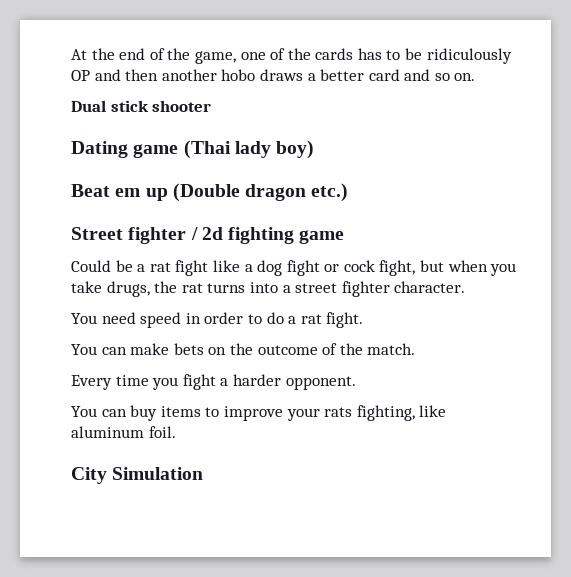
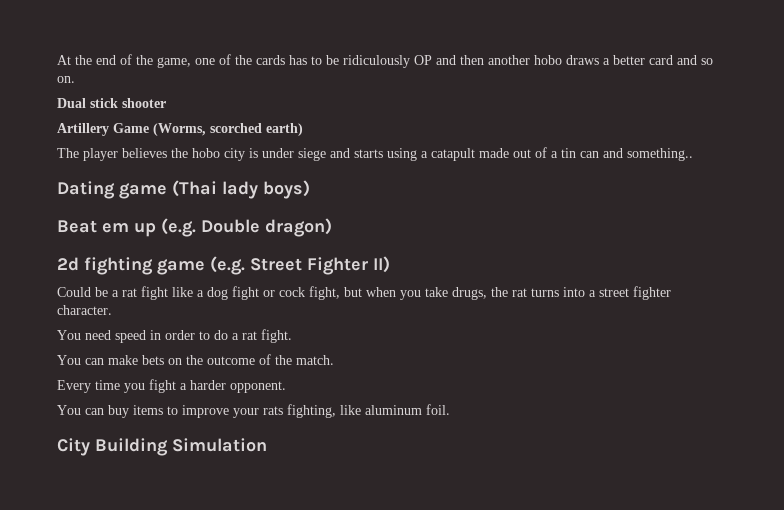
+ Artillery Game (Worms, scorched earth)
+ The player believes the hobo city is under siege and starts using a catapult made out of a tin can and something..
- Dating game (Thai lady boy)
+ Dating game (Thai lady boys)
- Beat em up (Double dragon etc.)
- Street fighter / 2d fighting game
+ Beat em up (e.g. Double dragon)
+ 2d fighting game (e.g. Street Fighter II)
- City Simulation
+ City Building Simulation

